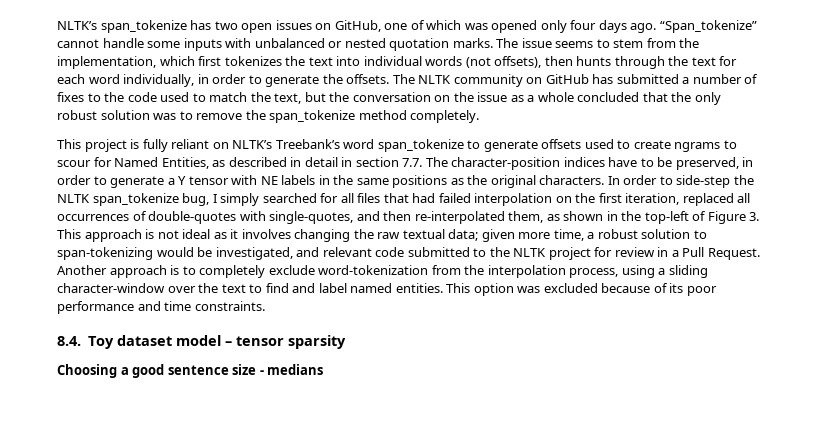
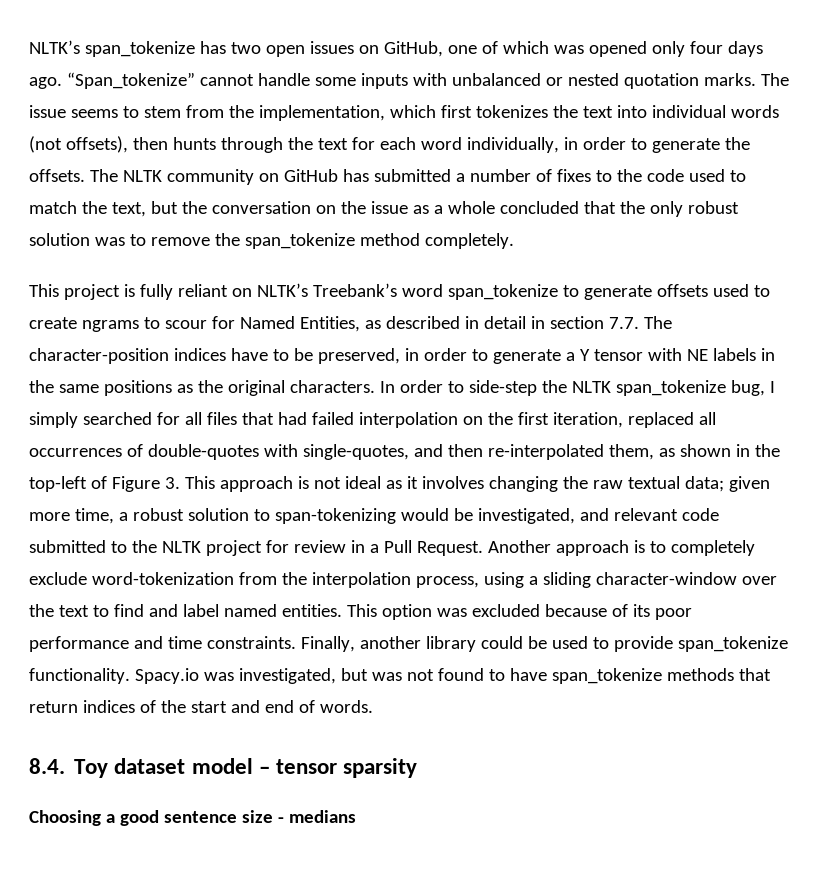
+ Finally, another library could be used to provide span_tokenize functionality. Spacy.io was investigated, but was not found to have span_tokenize methods that return indices of the start and end of words.

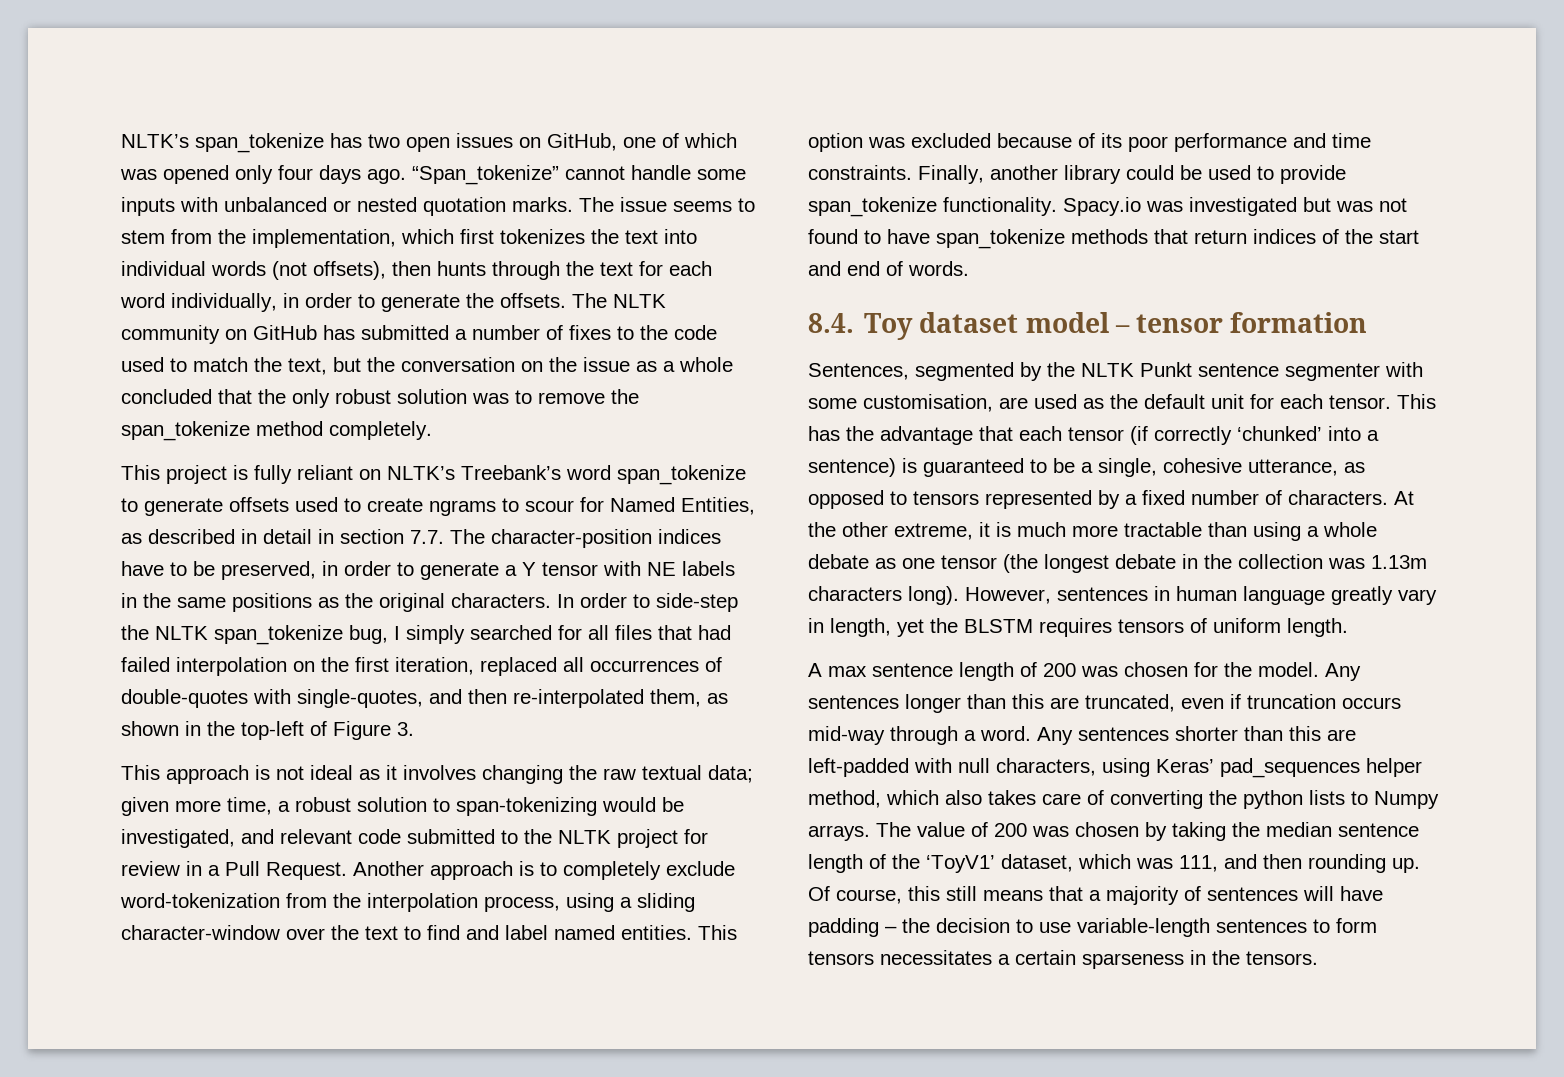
- In order to side-step the NLTK span_tokenize bug, I simply searched for all files that had failed interpolation on the first iteration, replaced all occurrences of double-quotes with single-quotes, and then re-interpolated them, as shown in the top-left of Figure 3. This approach is not ideal as it involves changing the raw textual data;
+ In order to side-step the NLTK span_tokenize bug, I simply searched for all files that had failed interpolation on the first iteration, replaced all occurrences of double-quotes with single-quotes, and then re-interpolated them, as shown in the top-left of Figure 3.
+ This approach is not ideal as it involves changing the raw textual data;
- Spacy.io was investigated, but was not found to have span_tokenize methods that return indices of the start and end of words.
+ Spacy.io was investigated but was not found to have span_tokenize methods that return indices of the start and end of words.
- 8.4. Toy dataset model – tensor sparsity
- Choosing a good sentence size - medians
+ 8.4. Toy dataset model – tensor formation
+ Sentences, segmented by the NLTK Punkt sentence segmenter with some customisation, are used as the default unit for each tensor. This has the advantage that each tensor (if correctly ‘chunked’ into a sentence) is guaranteed to be a single, cohesive utterance, as opposed to tensors represented by a fixed number of characters. At the other extreme, it is much more tractable than using a whole debate as one tensor (the longest debate in the collection was 1.13m characters long). However, sentences in human language greatly vary in length, yet the BLSTM requires tensors of uniform length.
+ A max sentence length of 200 was chosen for the model. Any sentences longer than this are truncated, even if truncation occurs mid-way through a word. Any sentences shorter than this are left-padded with null characters, using Keras’ pad_sequences helper method, which also takes care of converting the python lists to Numpy arrays. The value of 200 was chosen by taking the median sentence length of the ‘ToyV1’ dataset, which was 111, and then rounding up. Of course, this still means that a majority of sentences will have padding – the decision to use variable-length sentences to form tensors necessitates a certain sparseness in the tensors.

